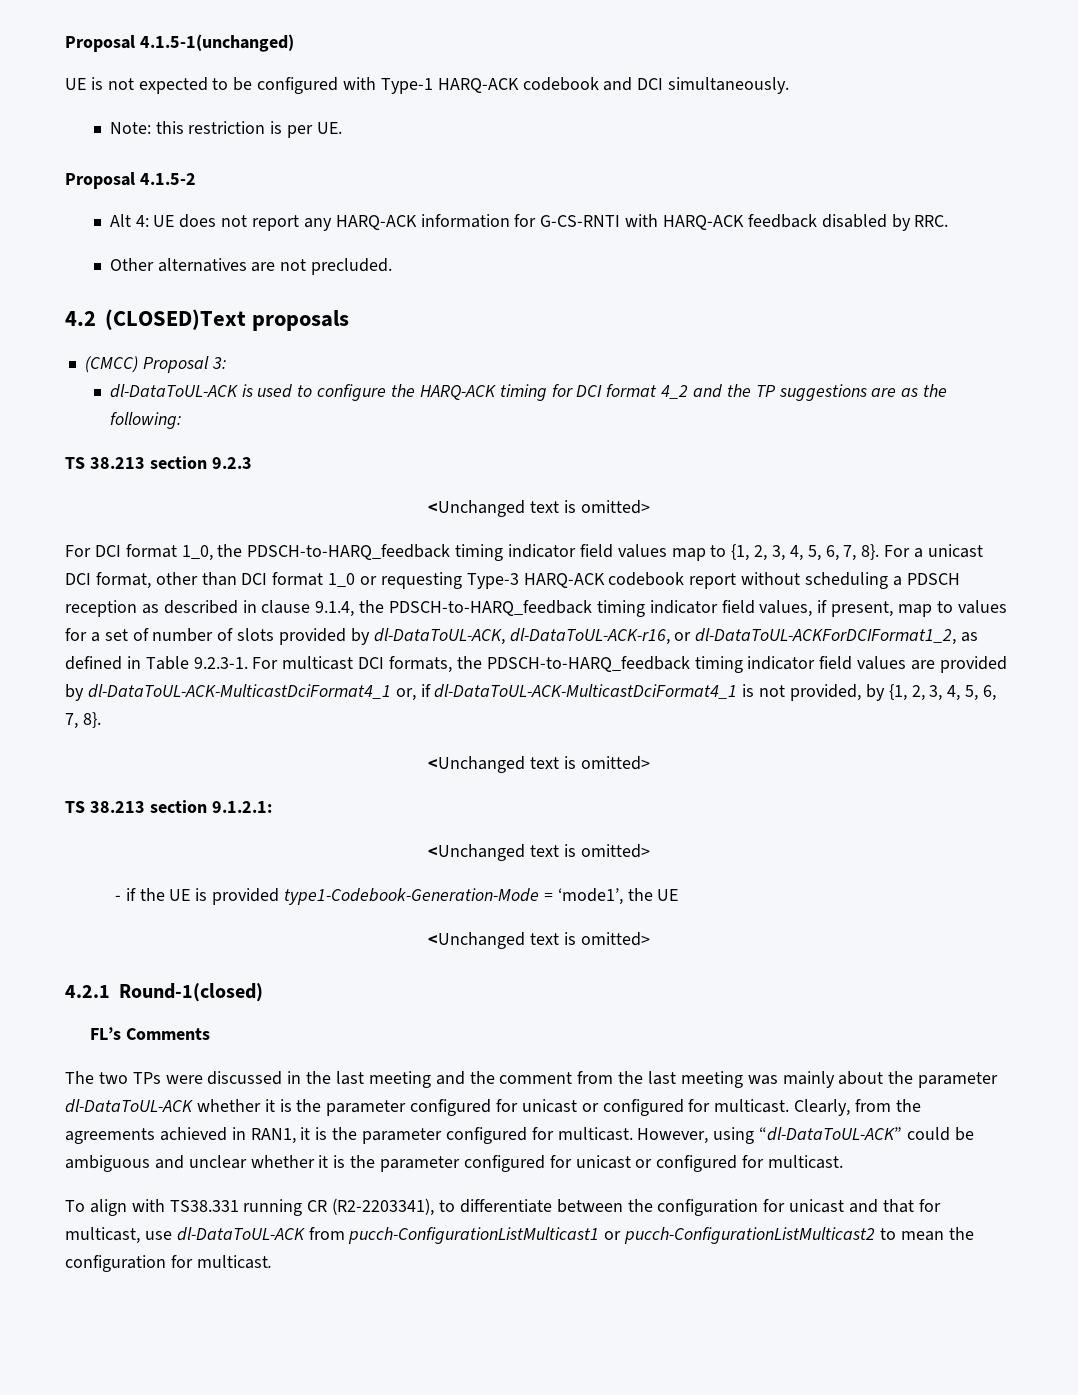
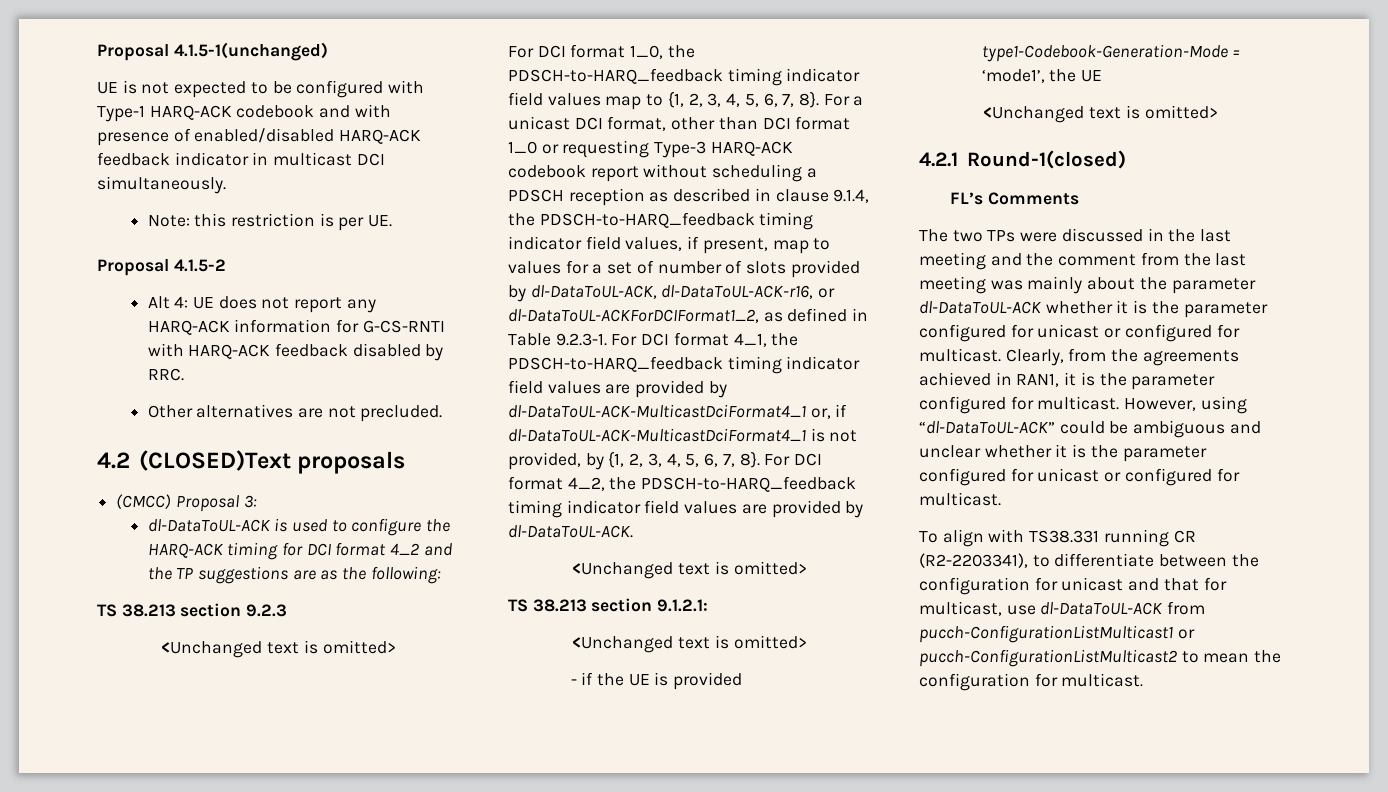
- UE is not expected to be configured with Type-1 HARQ-ACK codebook and DCI simultaneously.
+ UE is not expected to be configured with Type-1 HARQ-ACK codebook and with presence of enabled/disabled HARQ-ACK feedback indicator in multicast DCI simultaneously.
- For a unicast DCI format, other than DCI format 1_0 or requesting Type-3 HARQ-ACK codebook report without scheduling a PDSCH reception as described in clause 9.1.4, the PDSCH-to-HARQ_feedback timing indicator field values, if present, map to values for a set of number of slots provided by dl-DataToUL-ACK, dl-DataToUL-ACK-r16, or dl-DataToUL-ACKForDCIFormat1_2, as defined in Table 9.2.3-1. For multicast DCI formats, the PDSCH-to-HARQ_feedback timing indicator field values are provided by dl-DataToUL-ACK-MulticastDciFormat4_1 or, if dl-DataToUL-ACK-MulticastDciFormat4_1 is not provided, by {1, 2, 3, 4, 5, 6, 7, 8}.
+ For a unicast DCI format, other than DCI format 1_0 or requesting Type-3 HARQ-ACK codebook report without scheduling a PDSCH reception as described in clause 9.1.4, the PDSCH-to-HARQ_feedback timing indicator field values, if present, map to values for a set of number of slots provided by dl-DataToUL-ACK, dl-DataToUL-ACK-r16, or dl-DataToUL-ACKForDCIFormat1_2, as defined in Table 9.2.3-1. For DCI format 4_1, the PDSCH-to-HARQ_feedback timing indicator field values are provided by dl-DataToUL-ACK-MulticastDciFormat4_1 or, if dl-DataToUL-ACK-MulticastDciFormat4_1 is not provided, by {1, 2, 3, 4, 5, 6, 7, 8}. For DCI format 4_2, the PDSCH-to-HARQ_feedback timing indicator field values are provided by dl-DataToUL-ACK.

